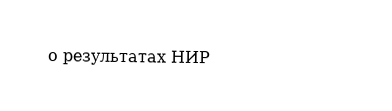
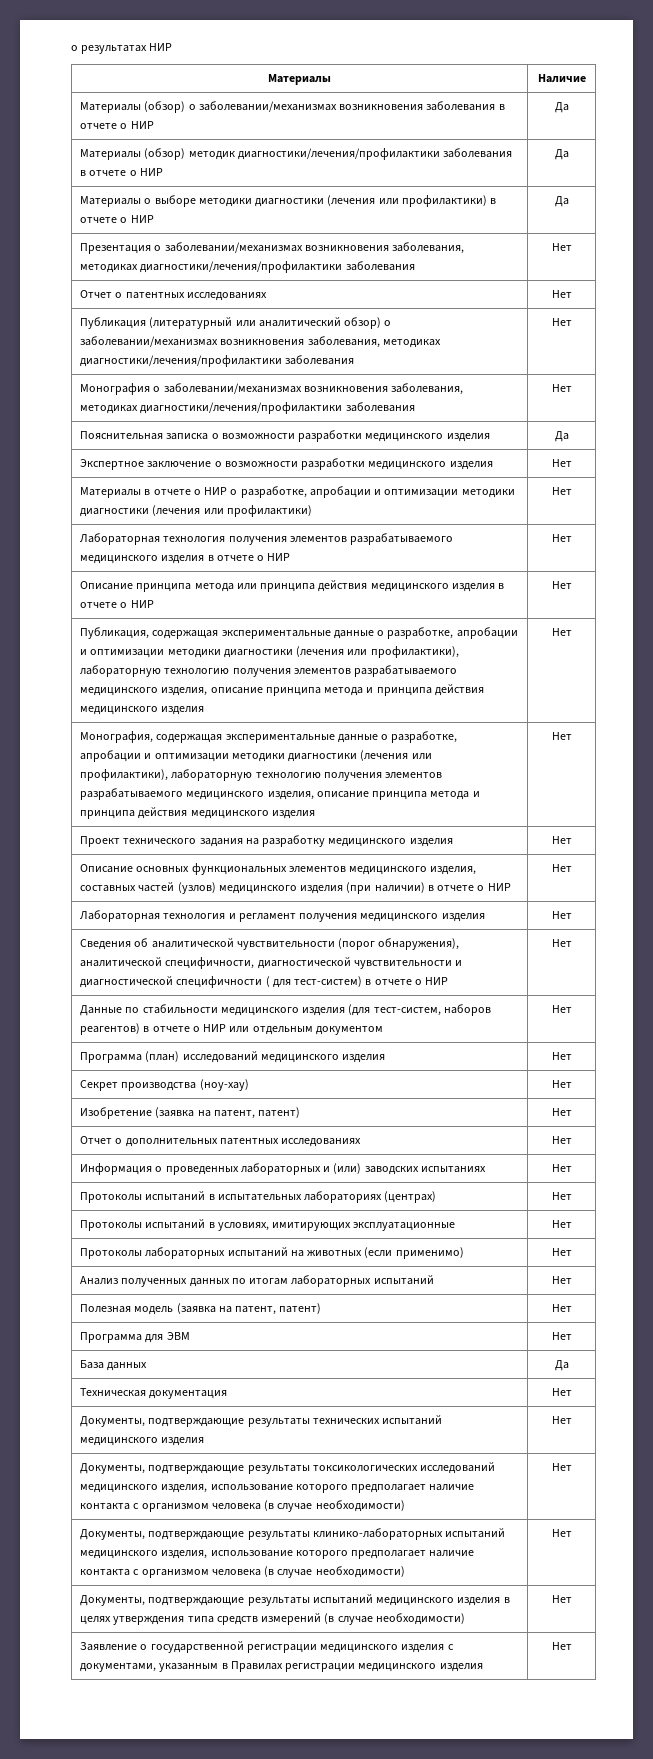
+ Материалы | Наличие
+ Материалы (обзор) о заболевании/механизмах возникновения заболевания в отчете о НИР | Да
+ Материалы (обзор) методик диагностики/лечения/профилактики заболевания в отчете о НИР | Да
+ Материалы о выборе методики диагностики (лечения или профилактики) в отчете о НИР | Да
+ Презентация о заболевании/механизмах возникновения заболевания, методиках диагностики/лечения/профилактики заболевания | Нет
+ Отчет о патентных исследованиях | Нет
+ Публикация (литературный или аналитический обзор) о заболевании/механизмах возникновения заболевания, методиках диагностики/лечения/профилактики заболевания | Нет
+ Монография о заболевании/механизмах возникновения заболевания, методиках диагностики/лечения/профилактики заболевания | Нет
+ Пояснительная записка о возможности разработки медицинского изделия | Да
+ Экспертное заключение о возможности разработки медицинского изделия | Нет
+ Материалы в отчете о НИР о разработке, апробации и оптимизации методики диагностики (лечения или профилактики) | Нет
+ Лабораторная технология получения элементов разрабатываемого медицинского изделия в отчете о НИР | Нет
+ Описание принципа метода или принципа действия медицинского изделия в отчете о НИР | Нет
+ Публикация, содержащая экспериментальные данные о разработке, апробации и оптимизации методики диагностики (лечения или профилактики), лабораторную технологию получения элементов разрабатываемого медицинского изделия, описание принципа метода и принципа действия медицинского изделия | Нет
+ Монография, содержащая экспериментальные данные о разработке, апробации и оптимизации методики диагностики (лечения или профилактики), лабораторную технологию получения элементов разрабатываемого медицинского изделия, описание принципа метода и принципа действия медицинского изделия | Нет
+ Проект технического задания на разработку медицинского изделия | Нет
+ Описание основных функциональных элементов медицинского изделия, составных частей (узлов) медицинского изделия (при наличии) в отчете о НИР | Нет
+ Лабораторная технология и регламент получения медицинского изделия | Нет
+ Сведения об аналитической чувствительности (порог обнаружения), аналитической специфичности, диагностической чувствительности и диагностической специфичности ( для тест-систем) в отчете о НИР | Нет
+ Данные по стабильности медицинского изделия (для тест-систем, наборов реагентов) в отчете о НИР или отдельным документом | Нет
+ Программа (план) исследований медицинского изделия | Нет
+ Секрет производства (ноу-хау) | Нет
+ Изобретение (заявка на патент, патент) | Нет
+ Отчет о дополнительных патентных исследованиях | Нет
+ Информация о проведенных лабораторных и (или) заводских испытаниях | Нет
+ Протоколы испытаний в испытательных лабораториях (центрах) | Нет
+ Протоколы испытаний в условиях, имитирующих эксплуатационные | Нет
+ Протоколы лабораторных испытаний на животных (если применимо) | Нет
+ Анализ полученных данных по итогам лабораторных испытаний | Нет
+ Полезная модель (заявка на патент, патент) | Нет
+ Программа для ЭВМ | Нет
+ База данных | Да
+ Техническая документация | Нет
+ Документы, подтверждающие результаты технических испытаний медицинского изделия | Нет
+ Документы, подтверждающие результаты токсикологических исследований медицинского изделия, использование которого предполагает наличие контакта с организмом человека (в случае необходимости) | Нет
+ Документы, подтверждающие результаты клинико-лабораторных испытаний медицинского изделия, использование которого предполагает наличие контакта с организмом человека (в случае необходимости) | Нет
+ Документы, подтверждающие результаты испытаний медицинского изделия в целях утверждения типа средств измерений (в случае необходимости) | Нет
+ Заявление о государственной регистрации медицинского изделия с документами, указанным в Правилах регистрации медицинского изделия | Нет

